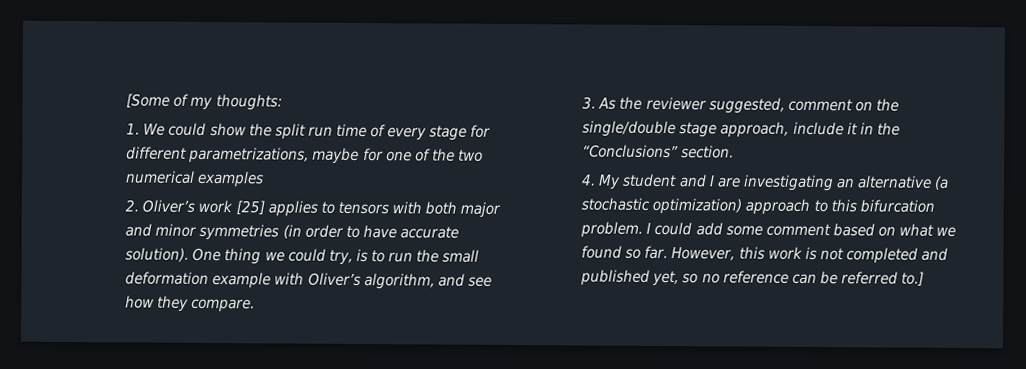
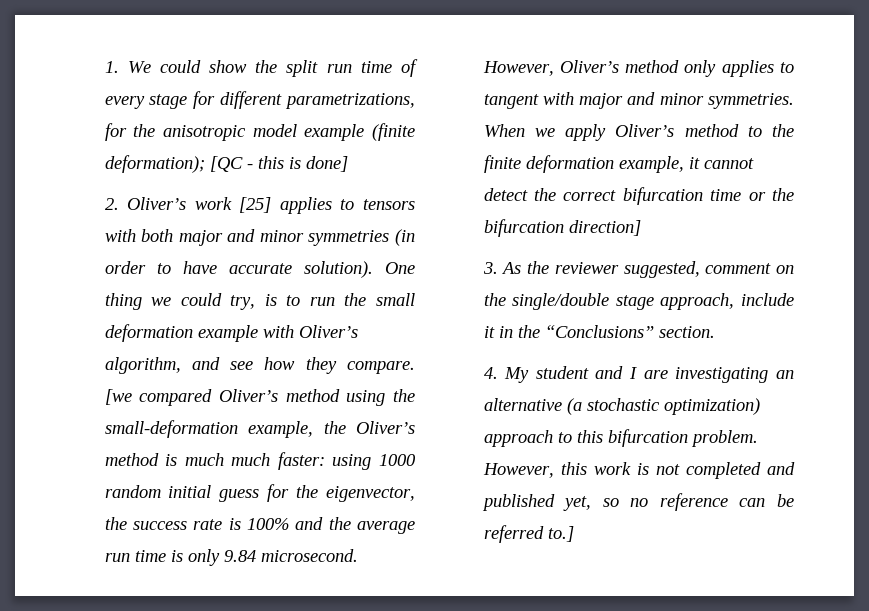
- [Some of my thoughts:
- 1. We could show the split run time of every stage for different parametrizations, maybe for one of the two numerical examples
+ 1. We could show the split run time of every stage for different parametrizations, for the anisotropic model example (finite deformation); [QC - this is done]
+ [we compared Oliver’s method using the small-deformation example, the Oliver’s method is much much faster: using 1000 random initial guess for the eigenvector, the success rate is 100% and the average run time is only 9.84 microsecond. However, Oliver’s method only applies to tangent with major and minor symmetries. When we apply Oliver’s method to the finite deformation example, it cannot detect the correct bifurcation time or the bifurcation direction]
- I could add some comment based on what we found so far.

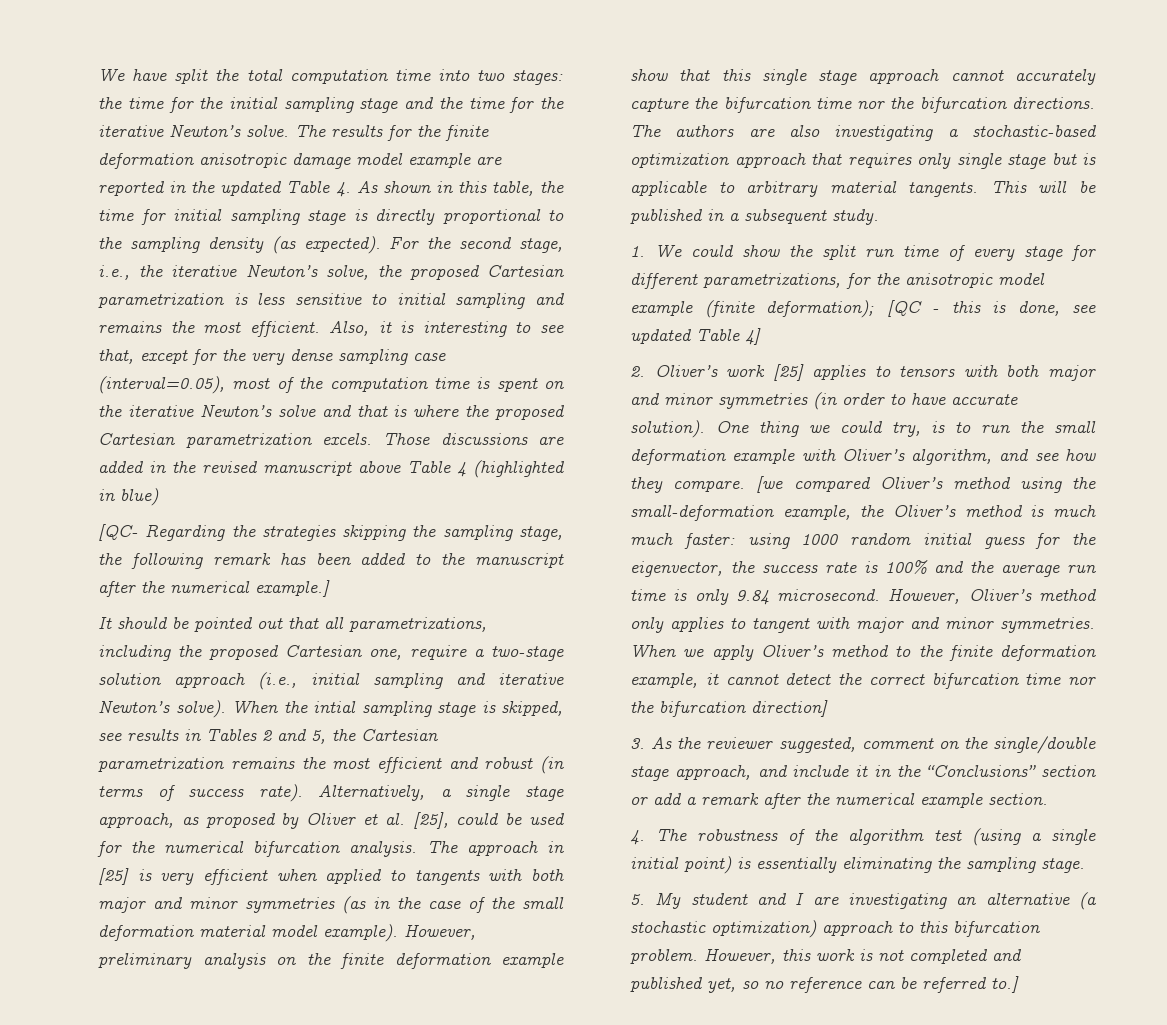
+ We have split the total computation time into two stages: the time for the initial sampling stage and the time for the iterative Newton’s solve. The results for the finite deformation anisotropic damage model example are reported in the updated Table 4. As shown in this table, the time for initial sampling stage is directly proportional to the sampling density (as expected). For the second stage, i.e., the iterative Newton’s solve, the proposed Cartesian parametrization is less sensitive to initial sampling and remains the most efficient. Also, it is interesting to see that, except for the very dense sampling case (interval=0.05), most of the computation time is spent on the iterative Newton’s solve and that is where the proposed Cartesian parametrization excels. Those discussions are added in the revised manuscript above Table 4 (highlighted in blue)
+ [QC- Regarding the strategies skipping the sampling stage, the following remark has been added to the manuscript after the numerical example.]
+ It should be pointed out that all parametrizations, including the proposed Cartesian one, require a two-stage solution approach (i.e., initial sampling and iterative Newton’s solve). When the intial sampling stage is skipped, see results in Tables 2 and 5, the Cartesian parametrization remains the most efficient and robust (in terms of success rate). Alternatively, a single stage approach, as proposed by Oliver et al. [25], could be used for the numerical bifurcation analysis. The approach in [25] is very efficient when applied to tangents with both major and minor symmetries (as in the case of the small deformation material model example). However, preliminary analysis on the finite deformation example show that this single stage approach cannot accurately capture the bifurcation time nor the bifurcation directions. The authors are also investigating a stochastic-based optimization approach that requires only single stage but is applicable to arbitrary material tangents. This will be published in a subsequent study.
- 1. We could show the split run time of every stage for different parametrizations, for the anisotropic model example (finite deformation); [QC - this is done]
+ 1. We could show the split run time of every stage for different parametrizations, for the anisotropic model example (finite deformation); [QC - this is done, see updated Table 4]
- When we apply Oliver’s method to the finite deformation example, it cannot detect the correct bifurcation time or the bifurcation direction]
+ When we apply Oliver’s method to the finite deformation example, it cannot detect the correct bifurcation time nor the bifurcation direction]
- 3. As the reviewer suggested, comment on the single/double stage approach, include it in the “Conclusions” section.
- 4. My student and I are investigating an alternative (a stochastic optimization) approach to this bifurcation problem.
+ 3. As the reviewer suggested, comment on the single/double stage approach, and include it in the “Conclusions” section or add a remark after the numerical example section.
+ 4. The robustness of the algorithm test (using a single initial point) is essentially eliminating the sampling stage.
+ 5. My student and I are investigating an alternative (a stochastic optimization) approach to this bifurcation problem.

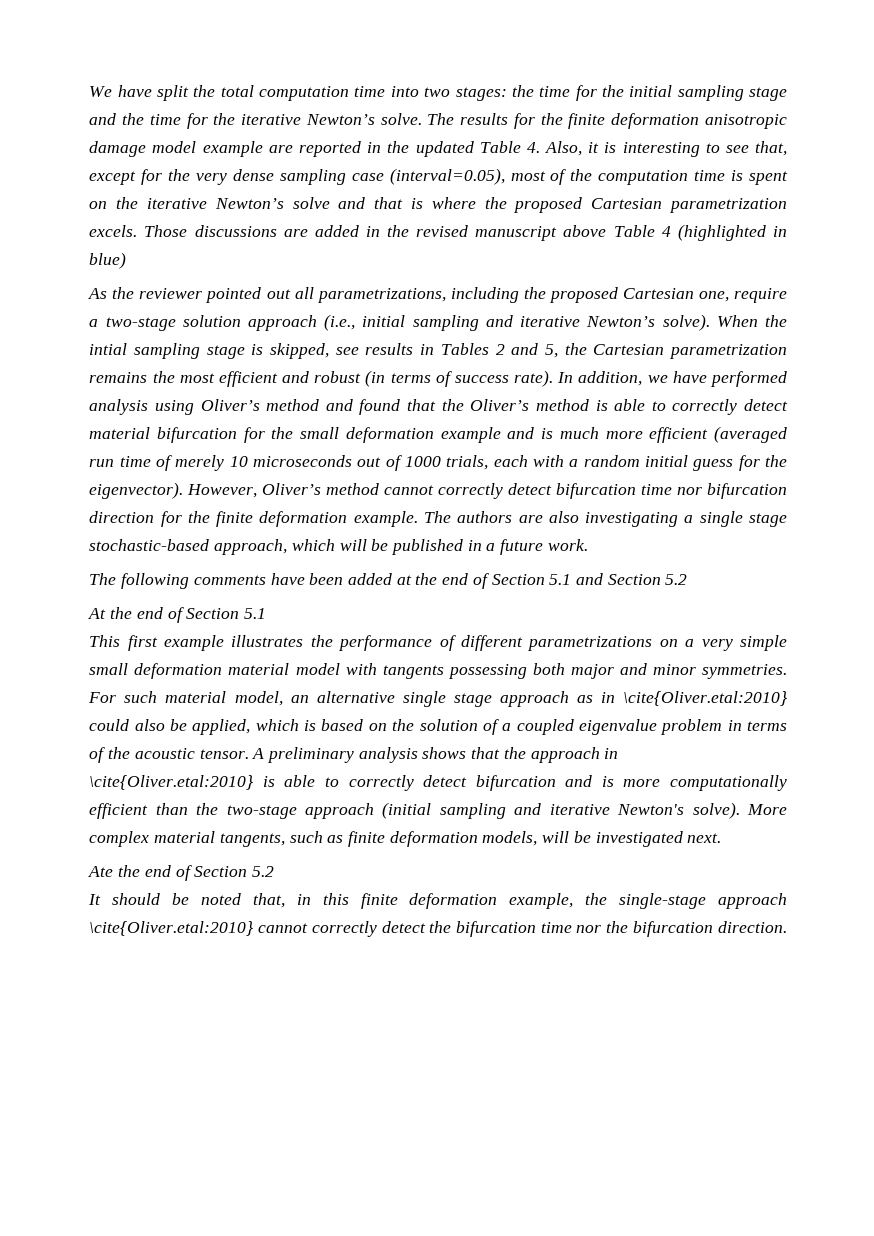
- The results for the finite deformation anisotropic damage model example are reported in the updated Table 4. As shown in this table, the time for initial sampling stage is directly proportional to the sampling density (as expected). For the second stage, i.e., the iterative Newton’s solve, the proposed Cartesian parametrization is less sensitive to initial sampling and remains the most efficient. Also, it is interesting to see that, except for the very dense sampling case (interval=0.05), most of the computation time is spent on the iterative Newton’s solve and that is where the proposed Cartesian parametrization excels.
+ The results for the finite deformation anisotropic damage model example are reported in the updated Table 4. Also, it is interesting to see that, except for the very dense sampling case (interval=0.05), most of the computation time is spent on the iterative Newton’s solve and that is where the proposed Cartesian parametrization excels.
- [QC- Regarding the strategies skipping the sampling stage, the following remark has been added to the manuscript after the numerical example.]
- It should be pointed out that all parametrizations, including the proposed Cartesian one, require a two-stage solution approach (i.e., initial sampling and iterative Newton’s solve).
+ As the reviewer pointed out all parametrizations, including the proposed Cartesian one, require a two-stage solution approach (i.e., initial sampling and iterative Newton’s solve).
- Alternatively, a single stage approach, as proposed by Oliver et al. [25], could be used for the numerical bifurcation analysis. The approach in [25] is very efficient when applied to tangents with both major and minor symmetries (as in the case of the small deformation material model example). However, preliminary analysis on the finite deformation example show that this single stage approach cannot accurately capture the bifurcation time nor the bifurcation directions. The authors are also investigating a stochastic-based optimization approach that requires only single stage but is applicable to arbitrary material tangents. This will be published in a subsequent study.
- 1. We could show the split run time of every stage for different parametrizations, for the anisotropic model example (finite deformation); [QC - this is done, see updated Table 4]
- 2. Oliver’s work [25] applies to tensors with both major and minor symmetries (in order to have accurate solution). One thing we could try, is to run the small deformation example with Oliver’s algorithm, and see how they compare. [we compared Oliver’s method using the small-deformation example, the Oliver’s method is much much faster: using 1000 random initial guess for the eigenvector, the success rate is 100% and the average run time is only 9.84 microsecond. However, Oliver’s method only applies to tangent with major and minor symmetries. When we apply Oliver’s method to the finite deformation example, it cannot detect the correct bifurcation time nor the bifurcation direction]
- 3. As the reviewer suggested, comment on the single/double stage approach, and include it in the “Conclusions” section or add a remark after the numerical example section.
- 4. The robustness of the algorithm test (using a single initial point) is essentially eliminating the sampling stage.
- 5. My student and I are investigating an alternative (a stochastic optimization) approach to this bifurcation problem. However, this work is not completed and published yet, so no reference can be referred to.]
+ In addition, we have performed analysis using Oliver’s method and found that the Oliver’s method is able to correctly detect material bifurcation for the small deformation example and is much more efficient (averaged run time of merely 10 microseconds out of 1000 trials, each with a random initial guess for the eigenvector). However, Oliver’s method cannot correctly detect bifurcation time nor bifurcation direction for the finite deformation example. The authors are also investigating a single stage stochastic-based approach, which will be published in a future work.
+ The following comments have been added at the end of Section 5.1 and Section 5.2
+ At the end of Section 5.1
+ This first example illustrates the performance of different parametrizations on a very simple small deformation material model with tangents possessing both major and minor symmetries. For such material model, an alternative single stage approach as in \cite{Oliver.etal:2010} could also be applied, which is based on the solution of a coupled eigenvalue problem in terms of the acoustic tensor. A preliminary analysis shows that the approach in \cite{Oliver.etal:2010} is able to correctly detect bifurcation and is more computationally efficient than the two-stage approach (initial sampling and iterative Newton's solve). More complex material tangents, such as finite deformation models, will be investigated next.
+ Ate the end of Section 5.2
+ It should be noted that, in this finite deformation example, the single-stage approach \cite{Oliver.etal:2010} cannot correctly detect the bifurcation time nor the bifurcation direction.

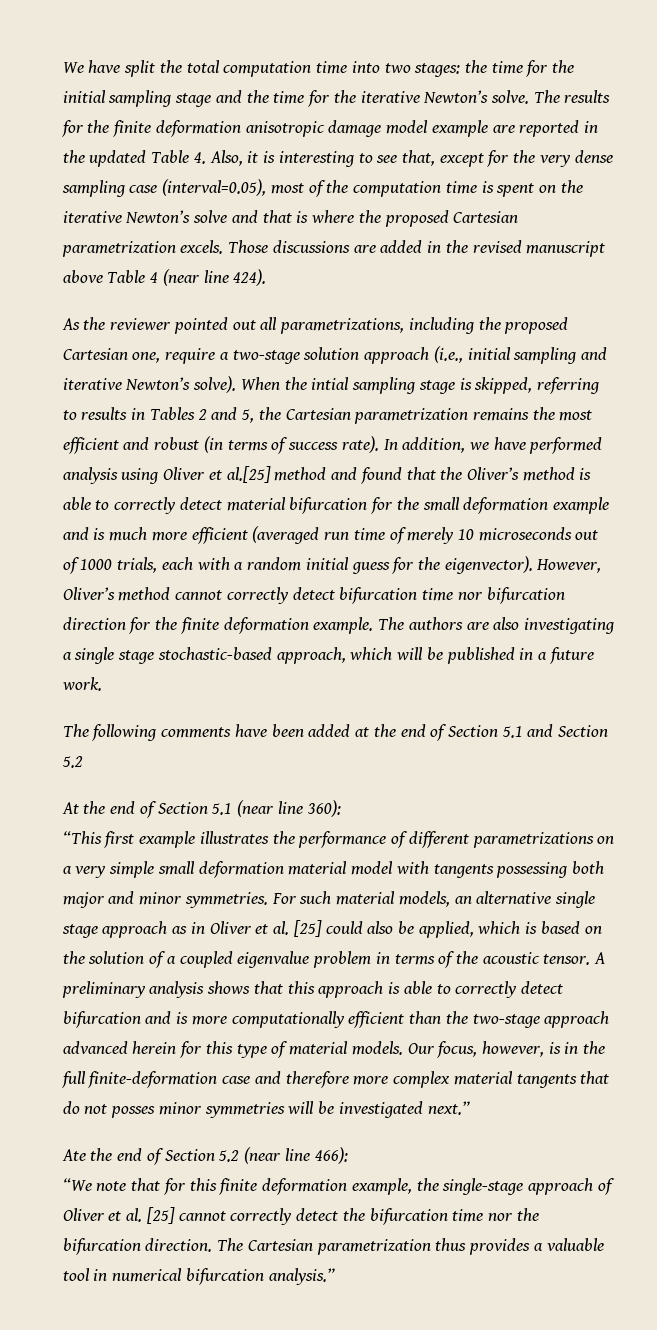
- Those discussions are added in the revised manuscript above Table 4 (highlighted in blue)
+ Those discussions are added in the revised manuscript above Table 4 (near line 424).
- When the intial sampling stage is skipped, see results in Tables 2 and 5, the Cartesian parametrization remains the most efficient and robust (in terms of success rate).
+ When the intial sampling stage is skipped, referring to results in Tables 2 and 5, the Cartesian parametrization remains the most efficient and robust (in terms of success rate).
- In addition, we have performed analysis using Oliver’s method and found that the Oliver’s method is able to correctly detect material bifurcation for the small deformation example and is much more efficient (averaged run time of merely 10 microseconds out of 1000 trials, each with a random initial guess for the eigenvector).
+ In addition, we have performed analysis using Oliver et al.[25] method and found that the Oliver’s method is able to correctly detect material bifurcation for the small deformation example and is much more efficient (averaged run time of merely 10 microseconds out of 1000 trials, each with a random initial guess for the eigenvector).
- At the end of Section 5.1
- This first example illustrates the performance of different parametrizations on a very simple small deformation material model with tangents possessing both major and minor symmetries.
+ At the end of Section 5.1 (near line 360):
+ “This first example illustrates the performance of different parametrizations on a very simple small deformation material model with tangents possessing both major and minor symmetries.
- For such material model, an alternative single stage approach as in \cite{Oliver.etal:2010} could also be applied, which is based on the solution of a coupled eigenvalue problem in terms of the acoustic tensor.
+ For such material models, an alternative single stage approach as in Oliver et al. [25] could also be applied, which is based on the solution of a coupled eigenvalue problem in terms of the acoustic tensor.
- A preliminary analysis shows that the approach in \cite{Oliver.etal:2010} is able to correctly detect bifurcation and is more computationally efficient than the two-stage approach (initial sampling and iterative Newton's solve). More complex material tangents, such as finite deformation models, will be investigated next.
+ A preliminary analysis shows that this approach is able to correctly detect bifurcation and is more computationally efficient than the two-stage approach advanced herein for this type of material models. Our focus, however, is in the full finite-deformation case and therefore more complex material tangents that do not posses minor symmetries will be investigated next.”
- Ate the end of Section 5.2
- It should be noted that, in this finite deformation example, the single-stage approach \cite{Oliver.etal:2010} cannot correctly detect the bifurcation time nor the bifurcation direction.
+ Ate the end of Section 5.2 (near line 466):
+ “We note that for this finite deformation example, the single-stage approach of Oliver et al. [25] cannot correctly detect the bifurcation time nor the bifurcation direction.
+ The Cartesian parametrization thus provides a valuable tool in numerical bifurcation analysis.”

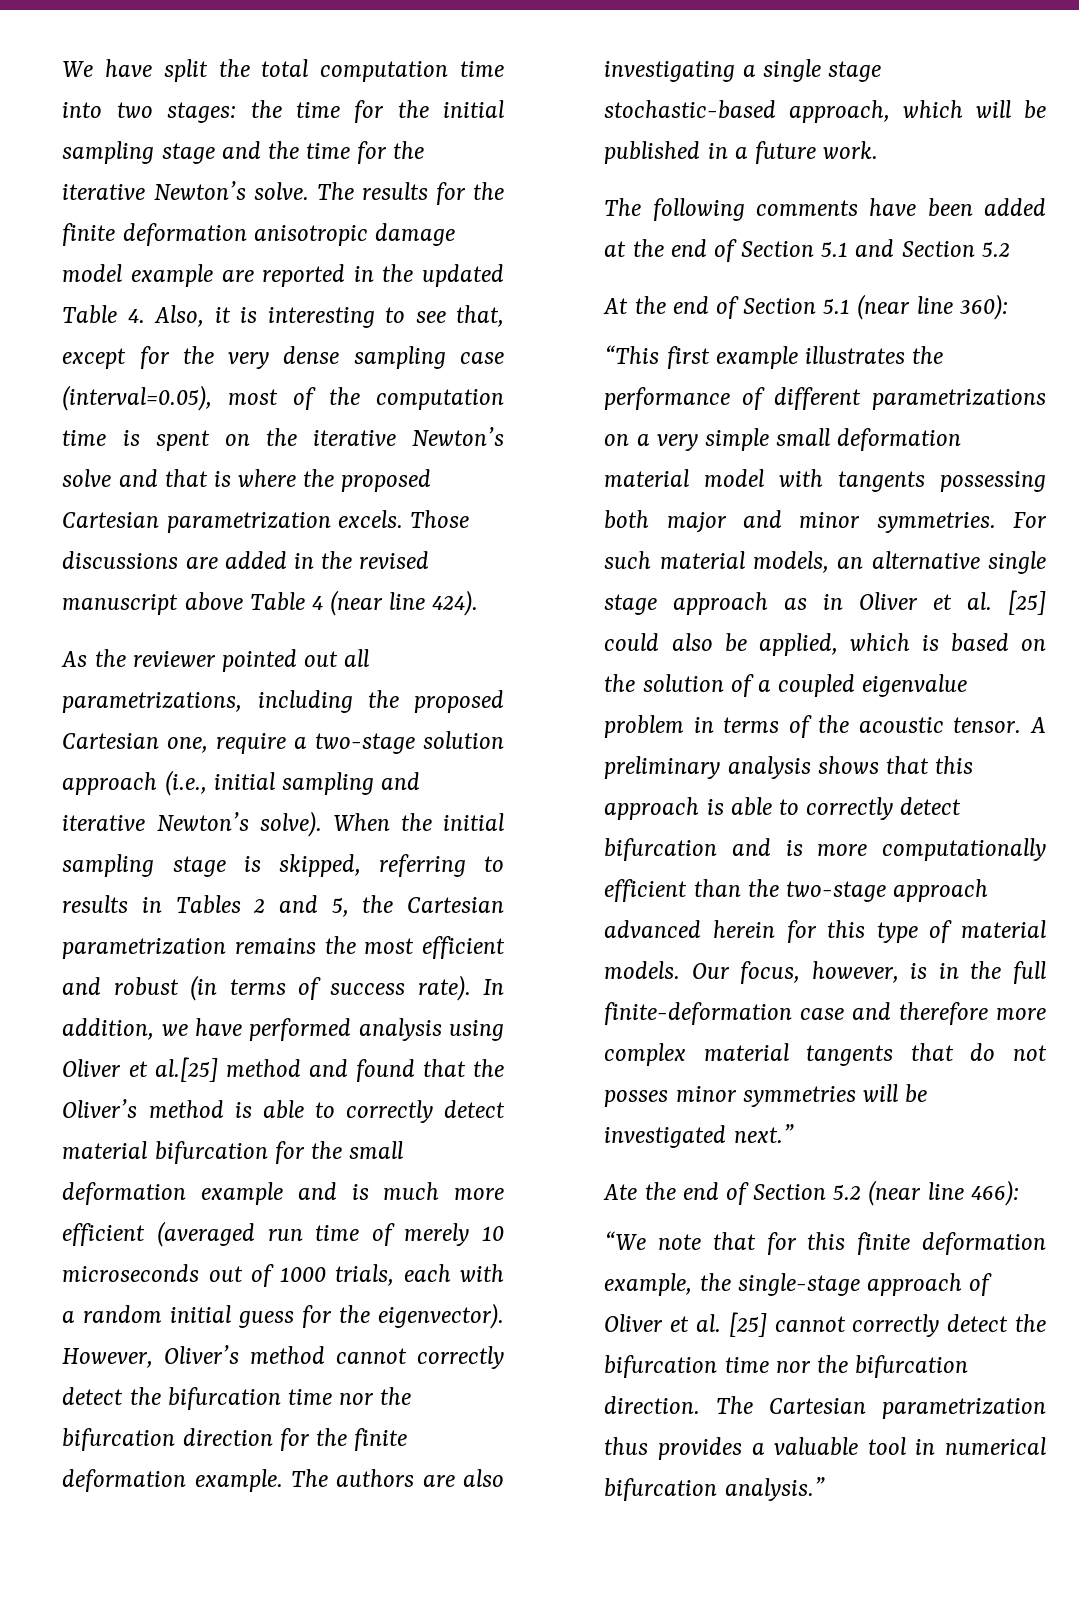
- When the intial sampling stage is skipped, referring to results in Tables 2 and 5, the Cartesian parametrization remains the most efficient and robust (in terms of success rate).
+ When the initial sampling stage is skipped, referring to results in Tables 2 and 5, the Cartesian parametrization remains the most efficient and robust (in terms of success rate).
- However, Oliver’s method cannot correctly detect bifurcation time nor bifurcation direction for the finite deformation example.
+ However, Oliver’s method cannot correctly detect the bifurcation time nor the bifurcation direction for the finite deformation example.

